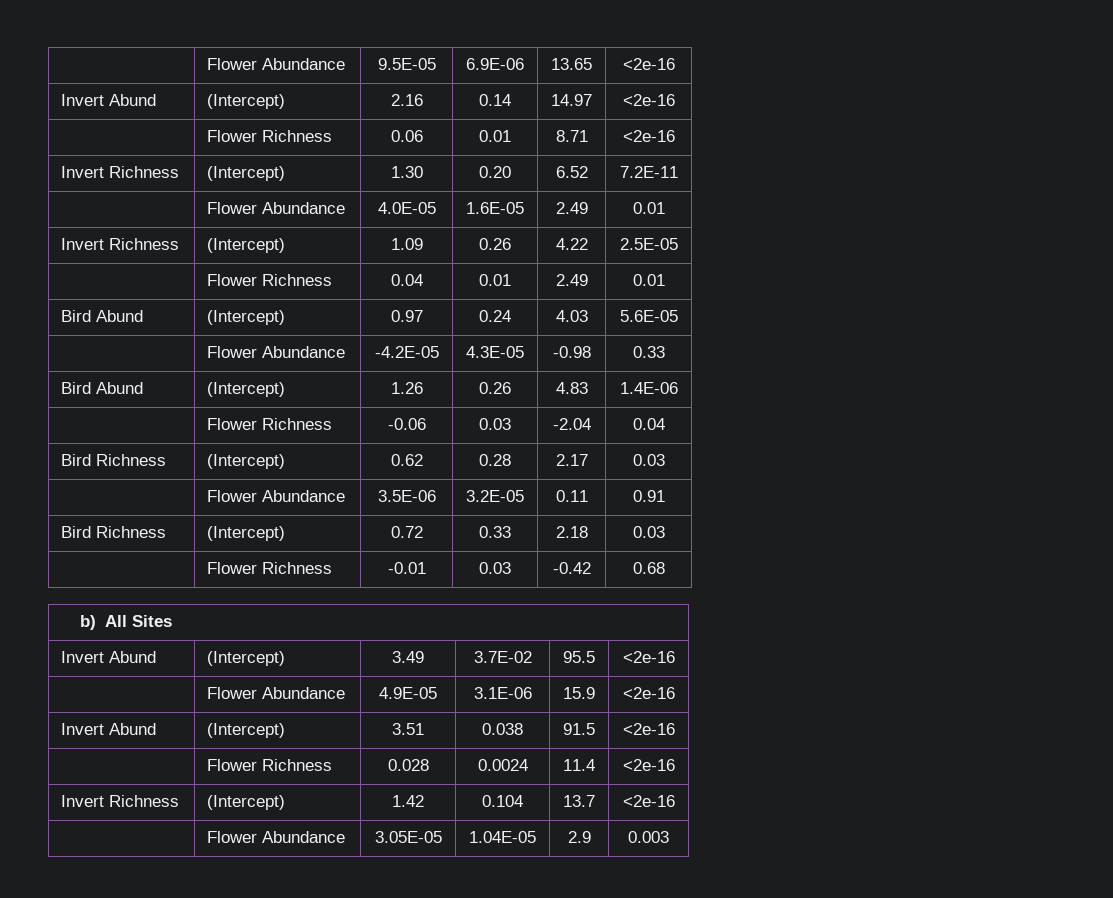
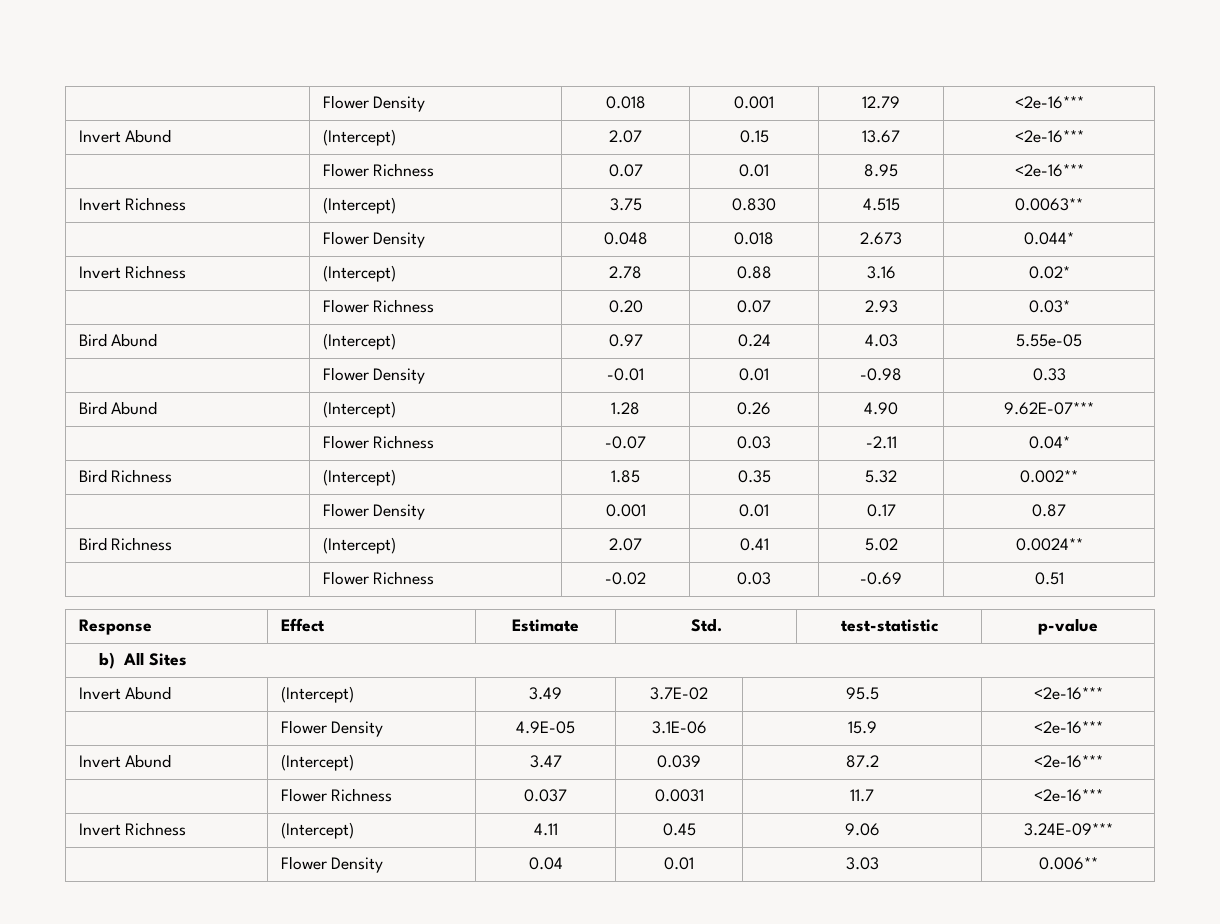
- | Flower Abundance | 9.5E-05 | 6.9E-06 | 13.65 | <2e-16
- Invert Abund | (Intercept) | 2.16 | 0.14 | 14.97 | <2e-16
- | Flower Richness | 0.06 | 0.01 | 8.71 | <2e-16
- Invert Richness | (Intercept) | 1.30 | 0.20 | 6.52 | 7.2E-11
- | Flower Abundance | 4.0E-05 | 1.6E-05 | 2.49 | 0.01
- Invert Richness | (Intercept) | 1.09 | 0.26 | 4.22 | 2.5E-05
- | Flower Richness | 0.04 | 0.01 | 2.49 | 0.01
+ | Flower Density | 0.018 | 0.001 | 12.79 | <2e-16***
+ Invert Abund | (Intercept) | 2.07 | 0.15 | 13.67 | <2e-16***
+ | Flower Richness | 0.07 | 0.01 | 8.95 | <2e-16***
+ Invert Richness | (Intercept) | 3.75 | 0.830 | 4.515 | 0.0063**
+ | Flower Density | 0.048 | 0.018 | 2.673 | 0.044*
+ Invert Richness | (Intercept) | 2.78 | 0.88 | 3.16 | 0.02*
+ | Flower Richness | 0.20 | 0.07 | 2.93 | 0.03*
- Bird Abund | (Intercept) | 0.97 | 0.24 | 4.03 | 5.6E-05
- | Flower Abundance | -4.2E-05 | 4.3E-05 | -0.98 | 0.33
+ Bird Abund | (Intercept) | 0.97 | 0.24 | 4.03 | 5.55e-05
+ | Flower Density | -0.01 | 0.01 | -0.98 | 0.33
- Bird Abund | (Intercept) | 1.26 | 0.26 | 4.83 | 1.4E-06
- | Flower Richness | -0.06 | 0.03 | -2.04 | 0.04
- Bird Richness | (Intercept) | 0.62 | 0.28 | 2.17 | 0.03
- | Flower Abundance | 3.5E-06 | 3.2E-05 | 0.11 | 0.91
- Bird Richness | (Intercept) | 0.72 | 0.33 | 2.18 | 0.03
- | Flower Richness | -0.01 | 0.03 | -0.42 | 0.68
+ Bird Abund | (Intercept) | 1.28 | 0.26 | 4.90 | 9.62E-07***
+ | Flower Richness | -0.07 | 0.03 | -2.11 | 0.04*
+ Bird Richness | (Intercept) | 1.85 | 0.35 | 5.32 | 0.002**
+ | Flower Density | 0.001 | 0.01 | 0.17 | 0.87
+ Bird Richness | (Intercept) | 2.07 | 0.41 | 5.02 | 0.0024**
+ | Flower Richness | -0.02 | 0.03 | -0.69 | 0.51
+ Response | Effect | Estimate | Std. | test-statistic | p-value
- Invert Abund | (Intercept) | 3.49 | 3.7E-02 | 95.5 | <2e-16
- | Flower Abundance | 4.9E-05 | 3.1E-06 | 15.9 | <2e-16
- Invert Abund | (Intercept) | 3.51 | 0.038 | 91.5 | <2e-16
- | Flower Richness | 0.028 | 0.0024 | 11.4 | <2e-16
- Invert Richness | (Intercept) | 1.42 | 0.104 | 13.7 | <2e-16
- | Flower Abundance | 3.05E-05 | 1.04E-05 | 2.9 | 0.003
+ Invert Abund | (Intercept) | 3.49 | 3.7E-02 | 95.5 | <2e-16***
+ | Flower Density | 4.9E-05 | 3.1E-06 | 15.9 | <2e-16***
+ Invert Abund | (Intercept) | 3.47 | 0.039 | 87.2 | <2e-16***
+ | Flower Richness | 0.037 | 0.0031 | 11.7 | <2e-16***
+ Invert Richness | (Intercept) | 4.11 | 0.45 | 9.06 | 3.24E-09***
+ | Flower Density | 0.04 | 0.01 | 3.03 | 0.006**

